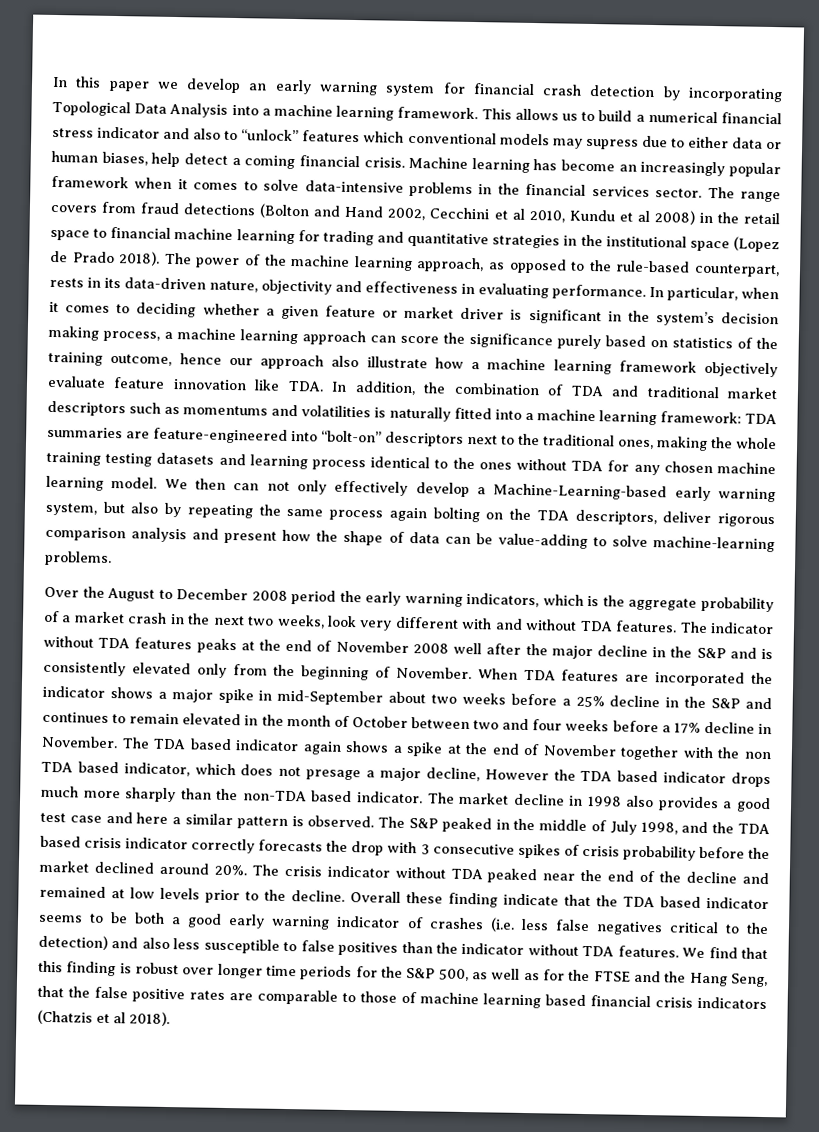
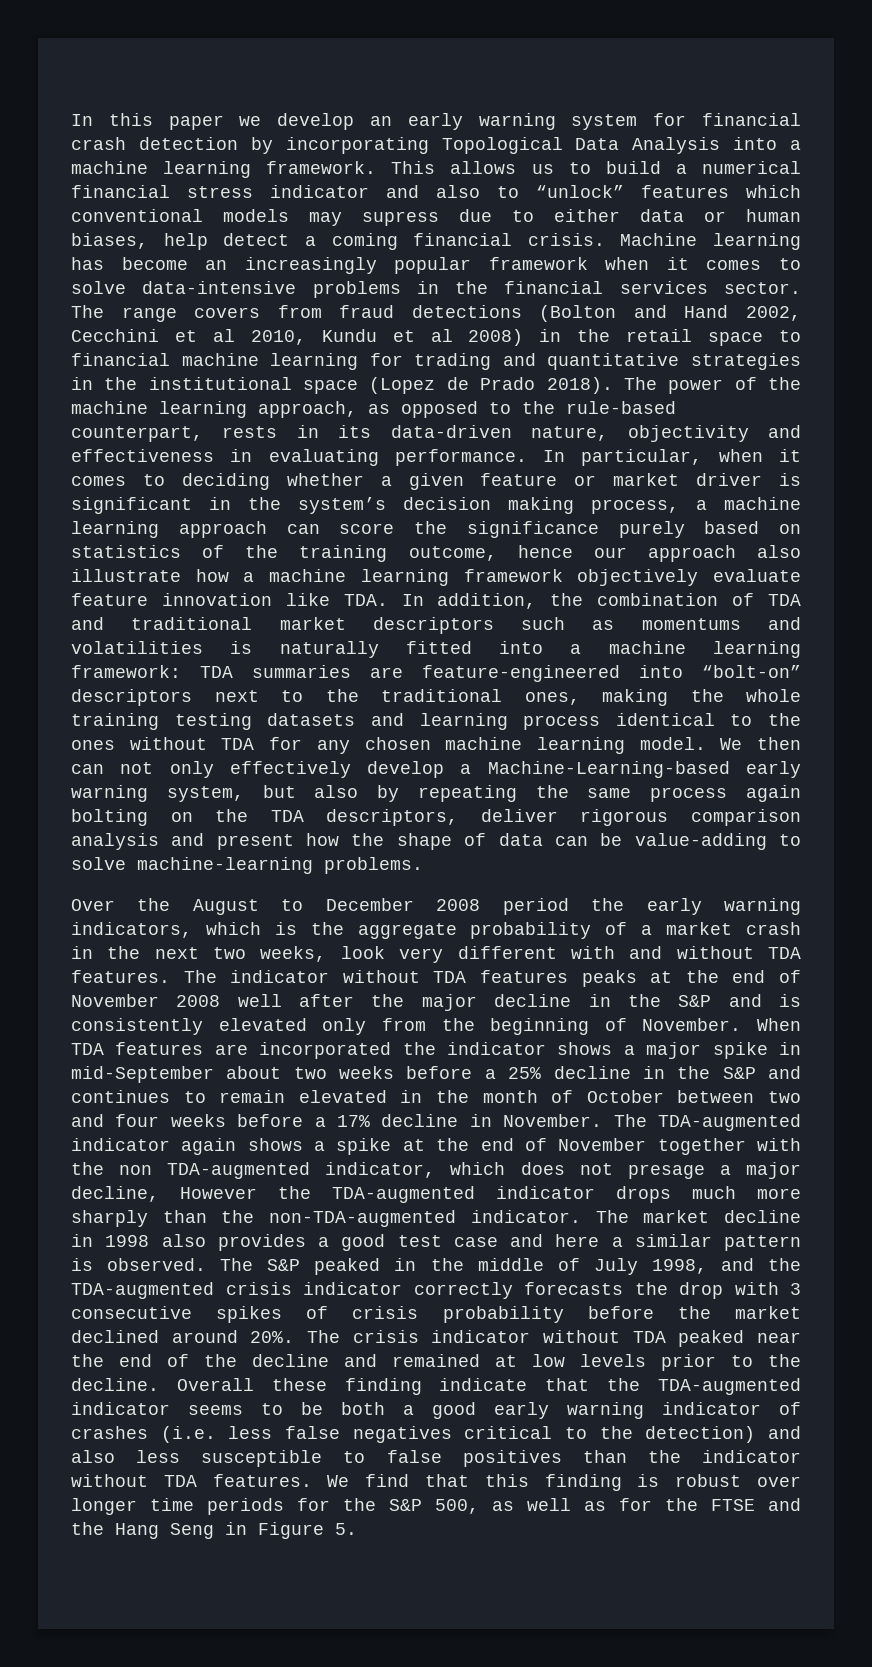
- The TDA based indicator again shows a spike at the end of November together with the non TDA based indicator, which does not presage a major decline, However the TDA based indicator drops much more sharply than the non-TDA based indicator.
+ The TDA-augmented indicator again shows a spike at the end of November together with the non TDA-augmented indicator, which does not presage a major decline, However the TDA-augmented indicator drops much more sharply than the non-TDA-augmented indicator.
- The S&P peaked in the middle of July 1998, and the TDA based crisis indicator correctly forecasts the drop with 3 consecutive spikes of crisis probability before the market declined around 20%.
+ The S&P peaked in the middle of July 1998, and the TDA-augmented crisis indicator correctly forecasts the drop with 3 consecutive spikes of crisis probability before the market declined around 20%.
- Overall these finding indicate that the TDA based indicator seems to be both a good early warning indicator of crashes (i.e. less false negatives critical to the detection) and also less susceptible to false positives than the indicator without TDA features.
+ Overall these finding indicate that the TDA-augmented indicator seems to be both a good early warning indicator of crashes (i.e. less false negatives critical to the detection) and also less susceptible to false positives than the indicator without TDA features.
- We find that this finding is robust over longer time periods for the S&P 500, as well as for the FTSE and the Hang Seng, that the false positive rates are comparable to those of machine learning based financial crisis indicators (Chatzis et al 2018).
+ We find that this finding is robust over longer time periods for the S&P 500, as well as for the FTSE and the Hang Seng in Figure 5.

